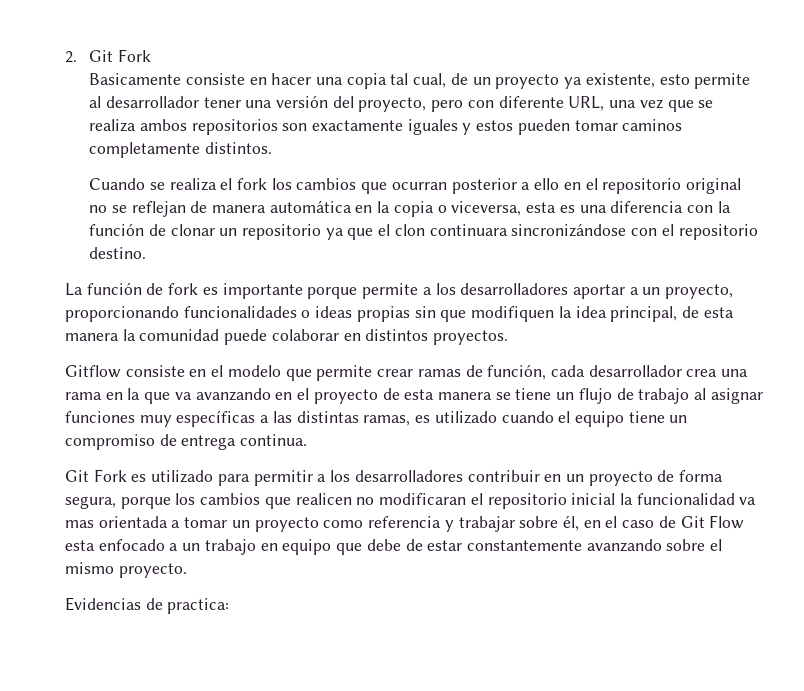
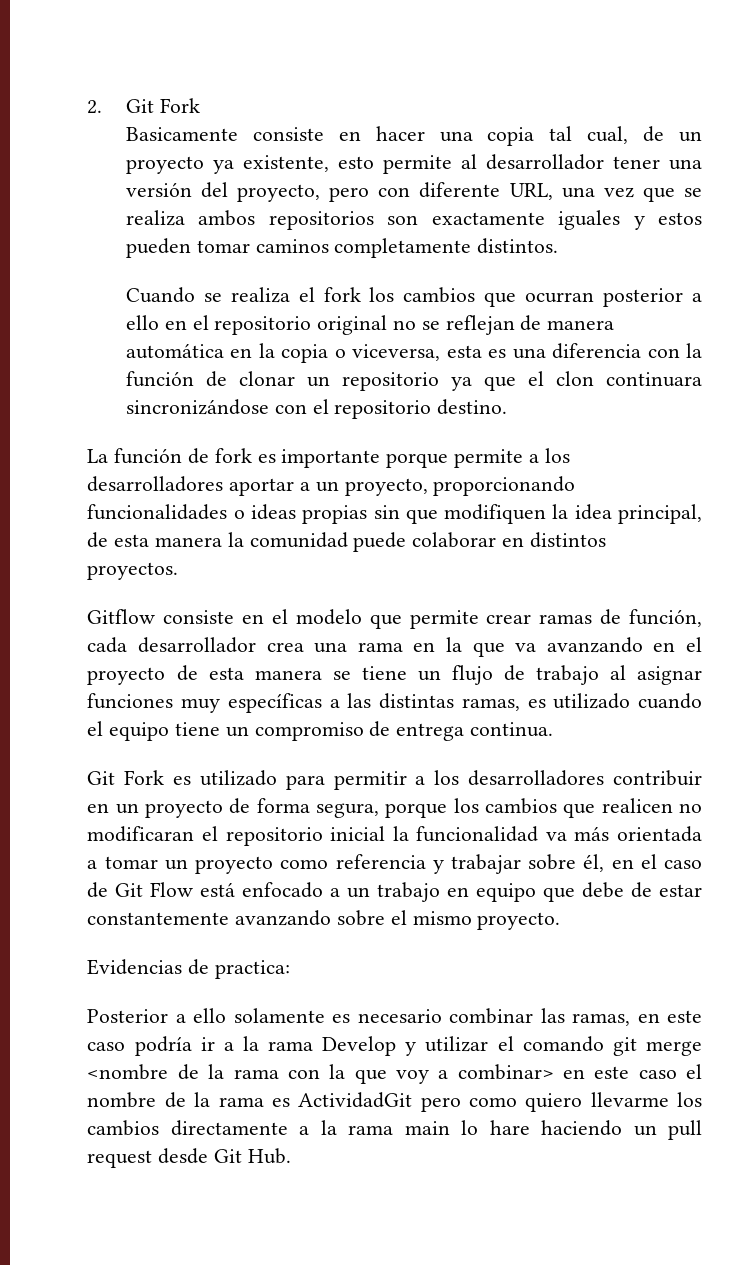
- Git Fork es utilizado para permitir a los desarrolladores contribuir en un proyecto de forma segura, porque los cambios que realicen no modificaran el repositorio inicial la funcionalidad va mas orientada a tomar un proyecto como referencia y trabajar sobre él, en el caso de Git Flow esta enfocado a un trabajo en equipo que debe de estar constantemente avanzando sobre el mismo proyecto.
+ Git Fork es utilizado para permitir a los desarrolladores contribuir en un proyecto de forma segura, porque los cambios que realicen no modificaran el repositorio inicial la funcionalidad va más orientada a tomar un proyecto como referencia y trabajar sobre él, en el caso de Git Flow está enfocado a un trabajo en equipo que debe de estar constantemente avanzando sobre el mismo proyecto.
+ Posterior a ello solamente es necesario combinar las ramas, en este caso podría ir a la rama Develop y utilizar el comando git merge <nombre de la rama con la que voy a combinar> en este caso el nombre de la rama es ActividadGit pero como quiero llevarme los cambios directamente a la rama main lo hare haciendo un pull request desde Git Hub.

